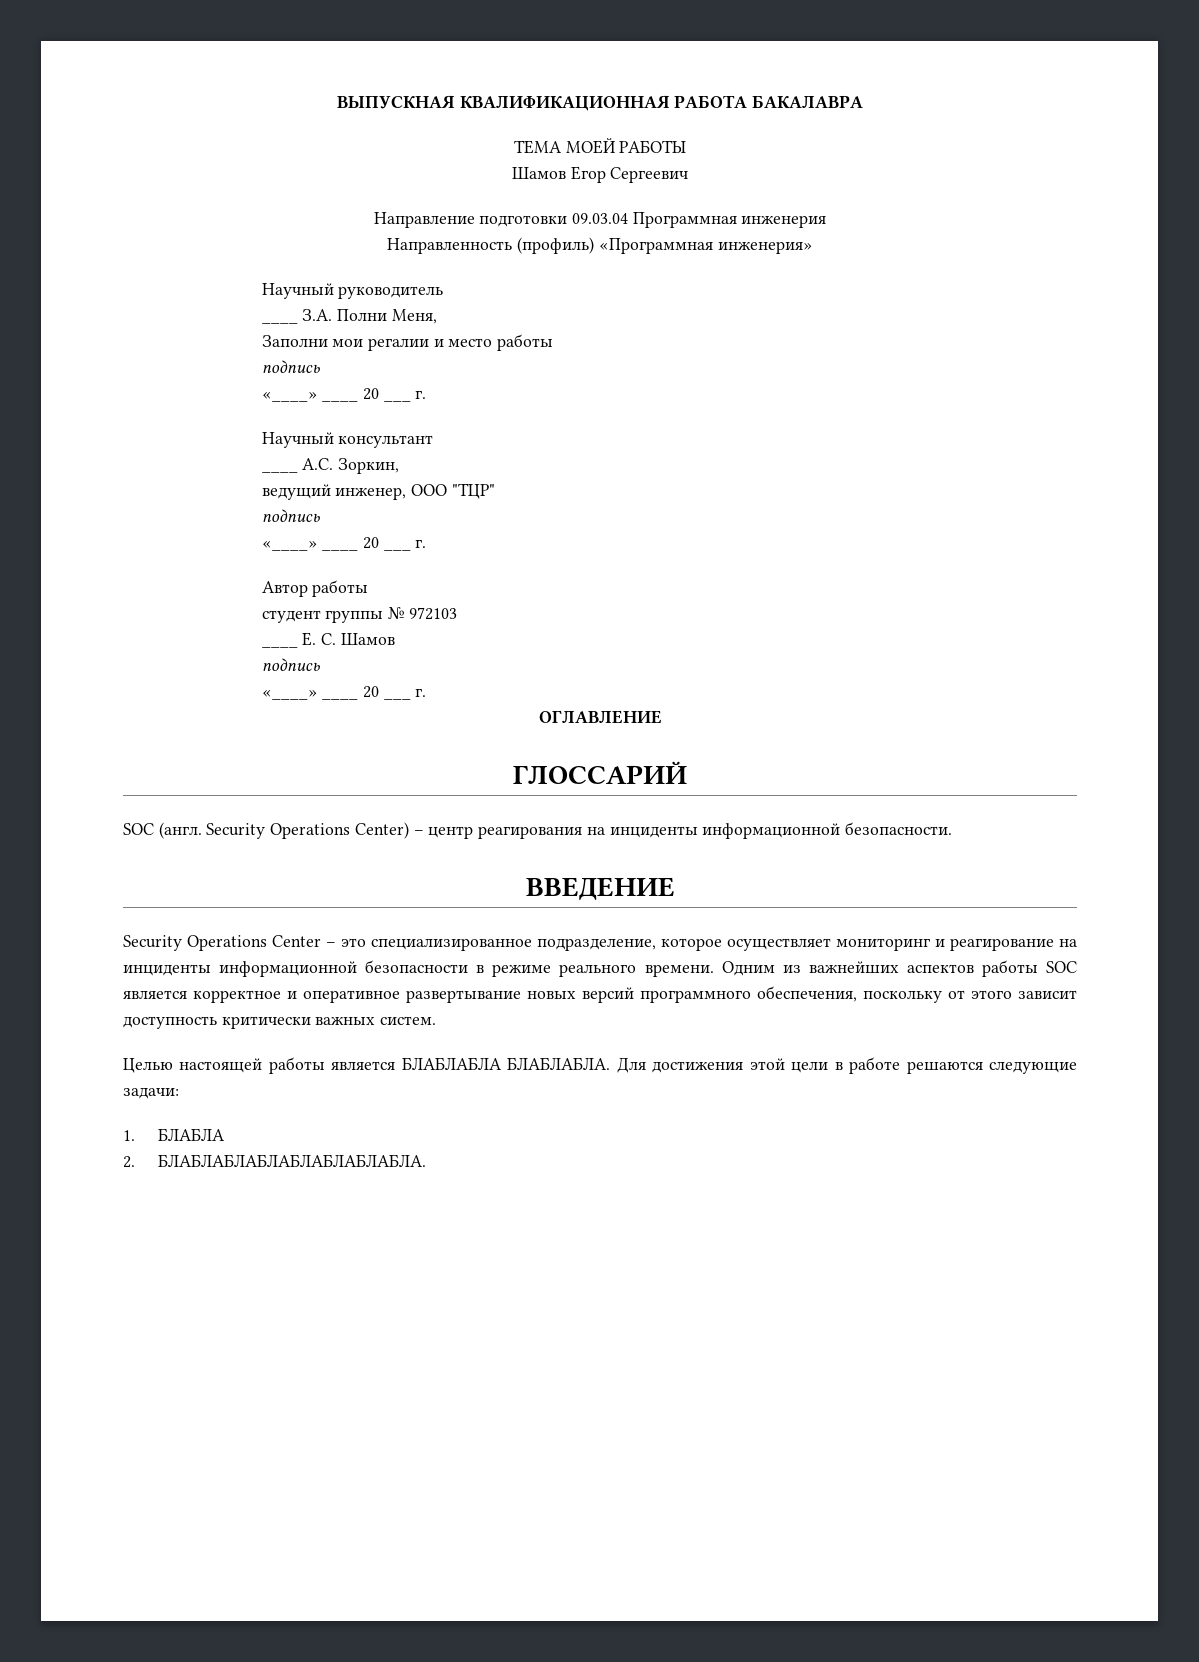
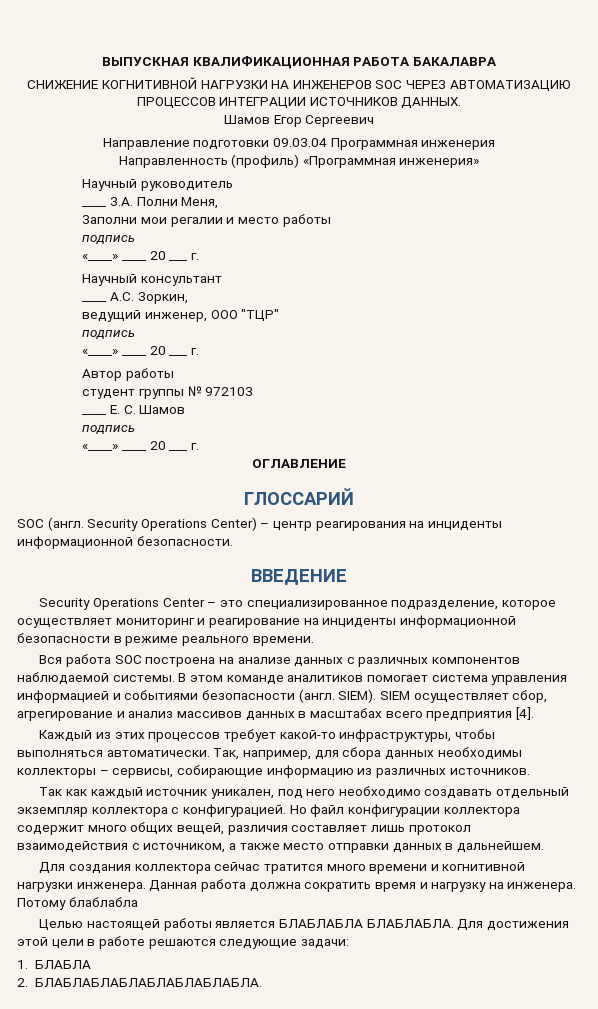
- ТЕМА МОЕЙ РАБОТЫ
+ СНИЖЕНИЕ КОГНИТИВНОЙ НАГРУЗКИ НА ИНЖЕНЕРОВ SOC ЧЕРЕЗ АВТОМАТИЗАЦИЮ ПРОЦЕССОВ ИНТЕГРАЦИИ ИСТОЧНИКОВ ДАННЫХ.
- Security Operations Center – это специализированное подразделение, которое осуществляет мониторинг и реагирование на инциденты информационной безопасности в режиме реального времени. Одним из важнейших аспектов работы SOC является корректное и оперативное развертывание новых версий программного обеспечения, поскольку от этого зависит доступность критически важных систем.
+ Security Operations Center – это специализированное подразделение, которое осуществляет мониторинг и реагирование на инциденты информационной безопасности в режиме реального времени.
+ Вся работа SOC построена на анализе данных с различных компонентов наблюдаемой системы. В этом команде аналитиков помогает система управления информацией и событиями безопасности (англ. SIEM). SIEM осуществляет сбор, агрегирование и анализ массивов данных в масштабах всего предприятия [4].
+ Каждый из этих процессов требует какой-то инфраструктуры, чтобы выполняться автоматически. Так, например, для сбора данных необходимы коллекторы – сервисы, собирающие информацию из различных источников.
+ Так как каждый источник уникален, под него необходимо создавать отдельный экземпляр коллектора с конфигурацией. Но файл конфигурации коллектора содержит много общих вещей, различия составляет лишь протокол взаимодействия с источником, а также место отправки данных в дальнейшем.
+ Для создания коллектора сейчас тратится много времени и когнитивной нагрузки инженера. Данная работа должна сократить время и нагрузку на инженера. Потому блаблабла

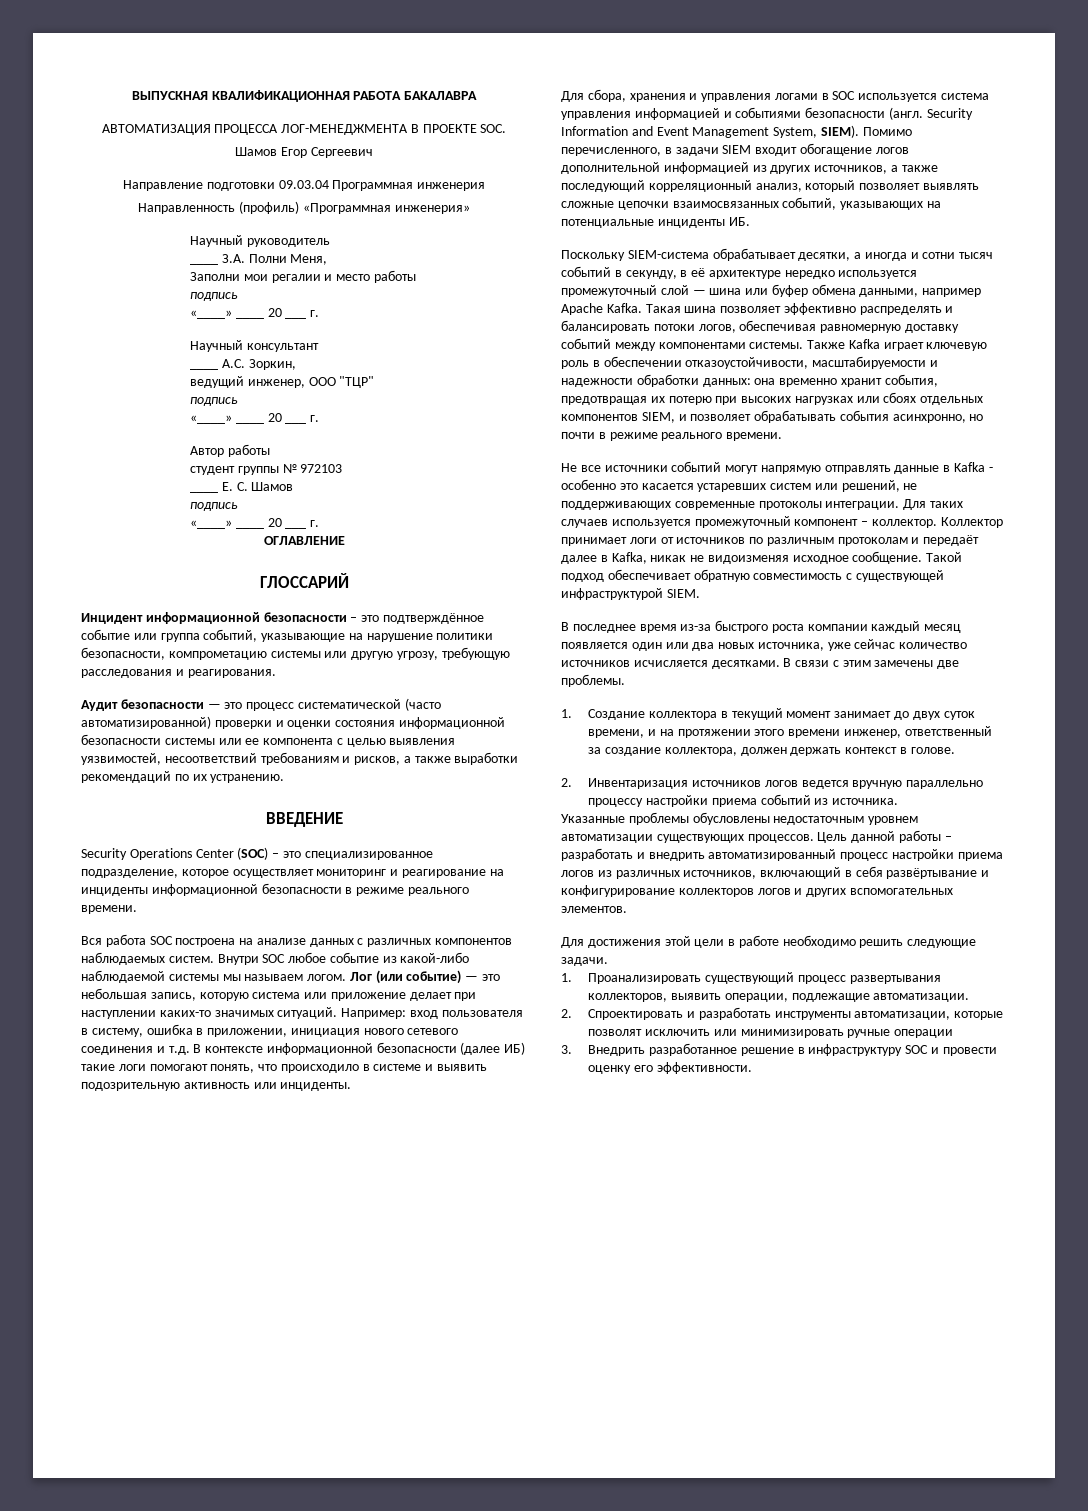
- СНИЖЕНИЕ КОГНИТИВНОЙ НАГРУЗКИ НА ИНЖЕНЕРОВ SOC ЧЕРЕЗ АВТОМАТИЗАЦИЮ ПРОЦЕССОВ ИНТЕГРАЦИИ ИСТОЧНИКОВ ДАННЫХ.
+ АВТОМАТИЗАЦИЯ ПРОЦЕССА ЛОГ-МЕНЕДЖМЕНТА В ПРОЕКТЕ SOC.
- SOC (англ. Security Operations Center) – центр реагирования на инциденты информационной безопасности.
+ Инцидент информационной безопасности – это подтверждённое событие или группа событий, указывающие на нарушение политики безопасности, компрометацию системы или другую угрозу, требующую расследования и реагирования.
+ Аудит безопасности — это процесс систематической (часто автоматизированной) проверки и оценки состояния информационной безопасности системы или ее компонента с целью выявления уязвимостей, несоответствий требованиям и рисков, а также выработки рекомендаций по их устранению.
- Security Operations Center – это специализированное подразделение, которое осуществляет мониторинг и реагирование на инциденты информационной безопасности в режиме реального времени.
+ Security Operations Center (SOC) – это специализированное подразделение, которое осуществляет мониторинг и реагирование на инциденты информационной безопасности в режиме реального времени.
- Вся работа SOC построена на анализе данных с различных компонентов наблюдаемой системы. В этом команде аналитиков помогает система управления информацией и событиями безопасности (англ.
+ Вся работа SOC построена на анализе данных с различных компонентов наблюдаемых систем. Внутри SOC любое событие из какой-либо наблюдаемой системы мы называем логом. Лог (или событие) — это небольшая запись, которую система или приложение делает при наступлении каких-то значимых ситуаций. Например: вход пользователя в систему, ошибка в приложении, инициация нового сетевого соединения и т.д. В контексте информационной безопасности (далее ИБ) такие логи помогают понять, что происходило в системе и выявить подозрительную активность или инциденты.
+ Для сбора, хранения и управления логами в SOC используется система управления информацией и событиями безопасности (англ.
- SIEM). SIEM осуществляет сбор, агрегирование и анализ массивов данных в масштабах всего предприятия [4].
- Каждый из этих процессов требует какой-то инфраструктуры, чтобы выполняться автоматически. Так, например, для сбора данных необходимы коллекторы – сервисы, собирающие информацию из различных источников.
- Так как каждый источник уникален, под него необходимо создавать отдельный экземпляр коллектора с конфигурацией. Но файл конфигурации коллектора содержит много общих вещей, различия составляет лишь протокол взаимодействия с источником, а также место отправки данных в дальнейшем.
- Для создания коллектора сейчас тратится много времени и когнитивной нагрузки инженера. Данная работа должна сократить время и нагрузку на инженера. Потому блаблабла
- Целью настоящей работы является БЛАБЛАБЛА БЛАБЛАБЛА. Для достижения этой цели в работе решаются следующие задачи:
- 1. БЛАБЛА
- 2. БЛАБЛАБЛАБЛАБЛАБЛАБЛАБЛА.
+ Security Information and Event Management System, SIEM). Помимо перечисленного, в задачи SIEM входит обогащение логов дополнительной информацией из других источников, а также последующий корреляционный анализ, который позволяет выявлять сложные цепочки взаимосвязанных событий, указывающих на потенциальные инциденты ИБ.
+ Поскольку SIEM-система обрабатывает десятки, а иногда и сотни тысяч событий в секунду, в её архитектуре нередко используется промежуточный слой — шина или буфер обмена данными, например Apache Kafka. Такая шина позволяет эффективно распределять и балансировать потоки логов, обеспечивая равномерную доставку событий между компонентами системы. Также Kafka играет ключевую роль в обеспечении отказоустойчивости, масштабируемости и надежности обработки данных: она временно хранит события, предотвращая их потерю при высоких нагрузках или сбоях отдельных компонентов SIEM, и позволяет обрабатывать события асинхронно, но почти в режиме реального времени.
+ Не все источники событий могут напрямую отправлять данные в Kafka - особенно это касается устаревших систем или решений, не поддерживающих современные протоколы интеграции. Для таких случаев используется промежуточный компонент – коллектор. Коллектор принимает логи от источников по различным протоколам и передаёт далее в Kafka, никак не видоизменяя исходное сообщение. Такой подход обеспечивает обратную совместимость с существующей инфраструктурой SIEM.
+ В последнее время из-за быстрого роста компании каждый месяц появляется один или два новых источника, уже сейчас количество источников исчисляется десятками. В связи с этим замечены две проблемы.
+ 1. Создание коллектора в текущий момент занимает до двух суток времени, и на протяжении этого времени инженер, ответственный за создание коллектора, должен держать контекст в голове.
+ 2. Инвентаризация источников логов ведется вручную параллельно процессу настройки приема событий из источника.
+ Указанные проблемы обусловлены недостаточным уровнем автоматизации существующих процессов. Цель данной работы – разработать и внедрить автоматизированный процесс настройки приема логов из различных источников, включающий в себя развёртывание и конфигурирование коллекторов логов и других вспомогательных элементов.
+ Для достижения этой цели в работе необходимо решить следующие задачи.
+ 1. Проанализировать существующий процесс развертывания коллекторов, выявить операции, подлежащие автоматизации.
+ 2. Спроектировать и разработать инструменты автоматизации, которые позволят исключить или минимизировать ручные операции
+ 3. Внедрить разработанное решение в инфраструктуру SOC и провести оценку его эффективности.

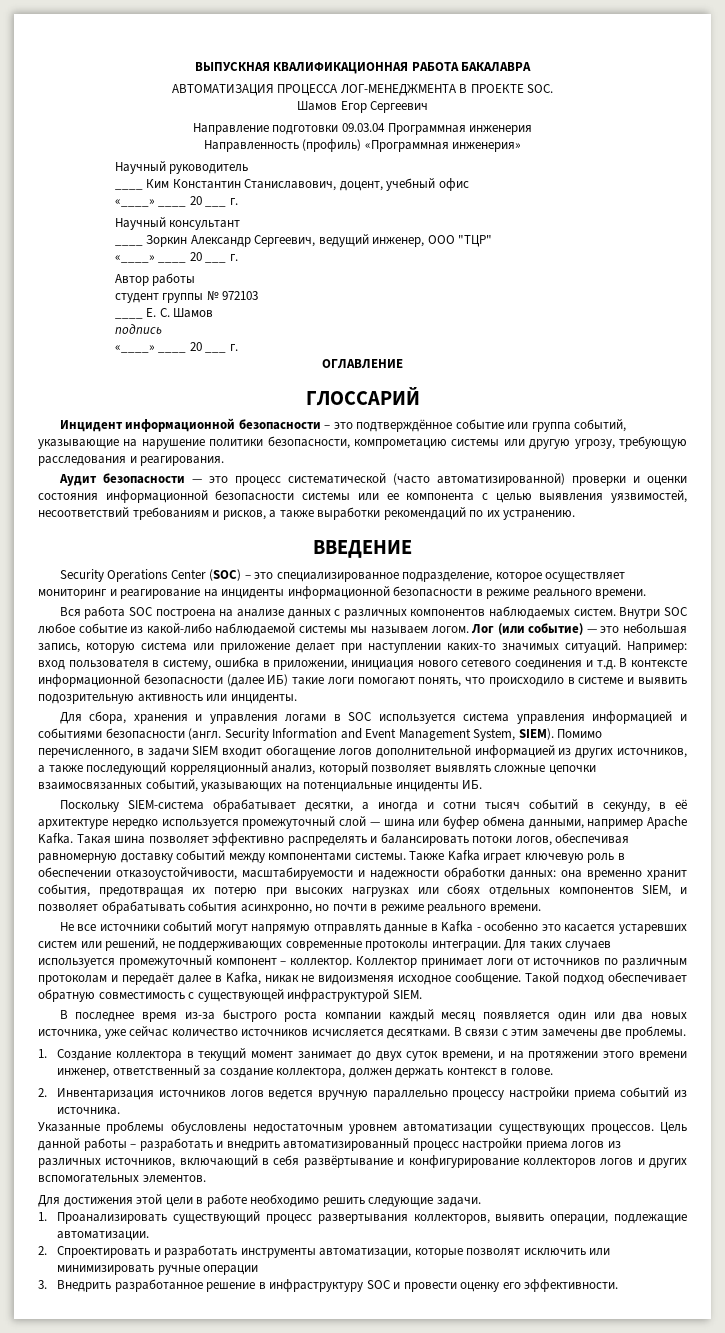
- ____ З.А. Полни Меня,
- Заполни мои регалии и место работы
- подпись
+ ____ Ким Константин Станиславович, доцент, учебный офис
- ____ А.С. Зоркин,
- ведущий инженер, ООО "ТЦР"
- подпись
+ ____ Зоркин Александр Сергеевич, ведущий инженер, ООО "ТЦР"

